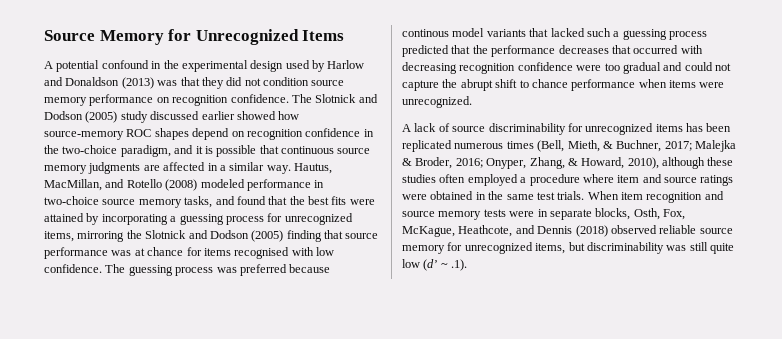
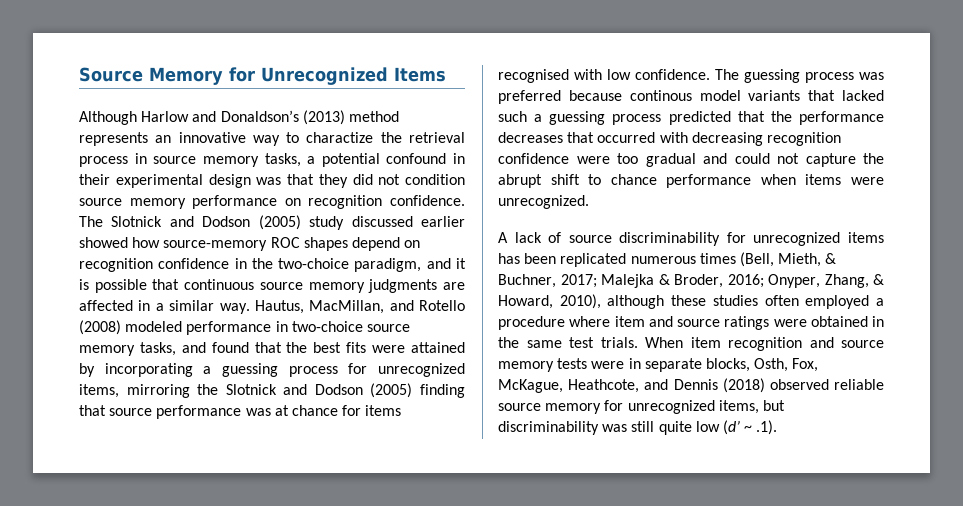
- A potential confound in the experimental design used by Harlow and Donaldson (2013) was that they did not condition source memory performance on recognition confidence.
+ Although Harlow and Donaldson’s (2013) method represents an innovative way to charactize the retrieval process in source memory tasks, a potential confound in their experimental design was that they did not condition source memory performance on recognition confidence.

